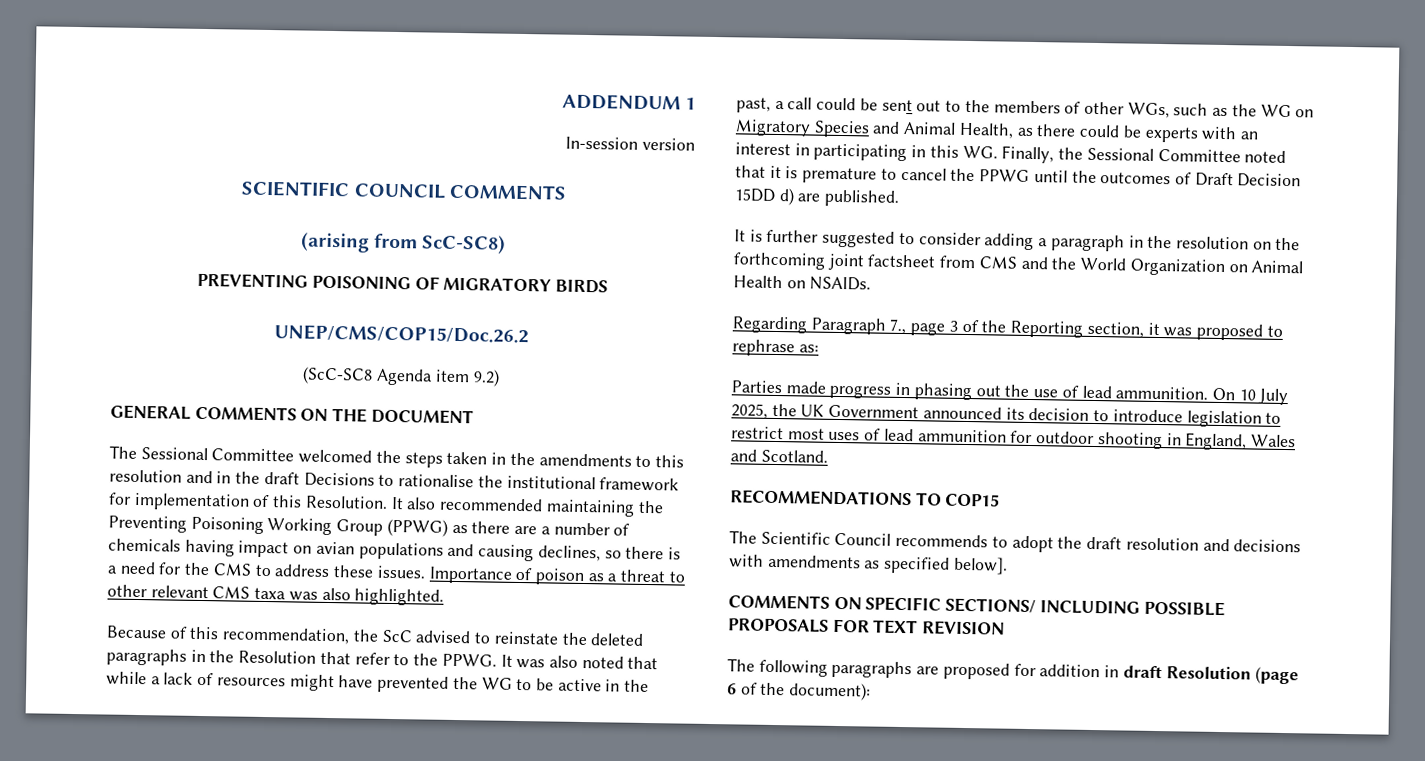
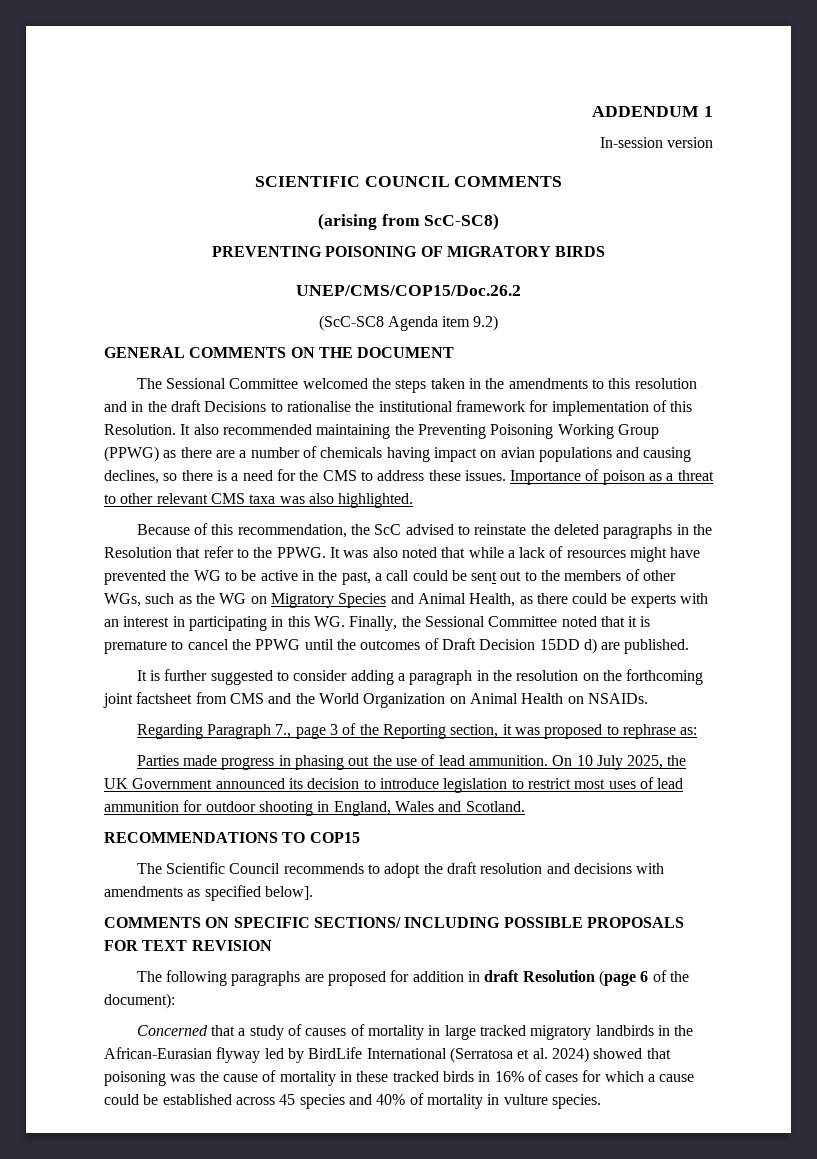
+ Concerned that a study of causes of mortality in large tracked migratory landbirds in the African-Eurasian flyway led by BirdLife International (Serratosa et al. 2024) showed that poisoning was the cause of mortality in these tracked birds in 16% of cases for which a cause could be established across 45 species and 40% of mortality in vulture species.

